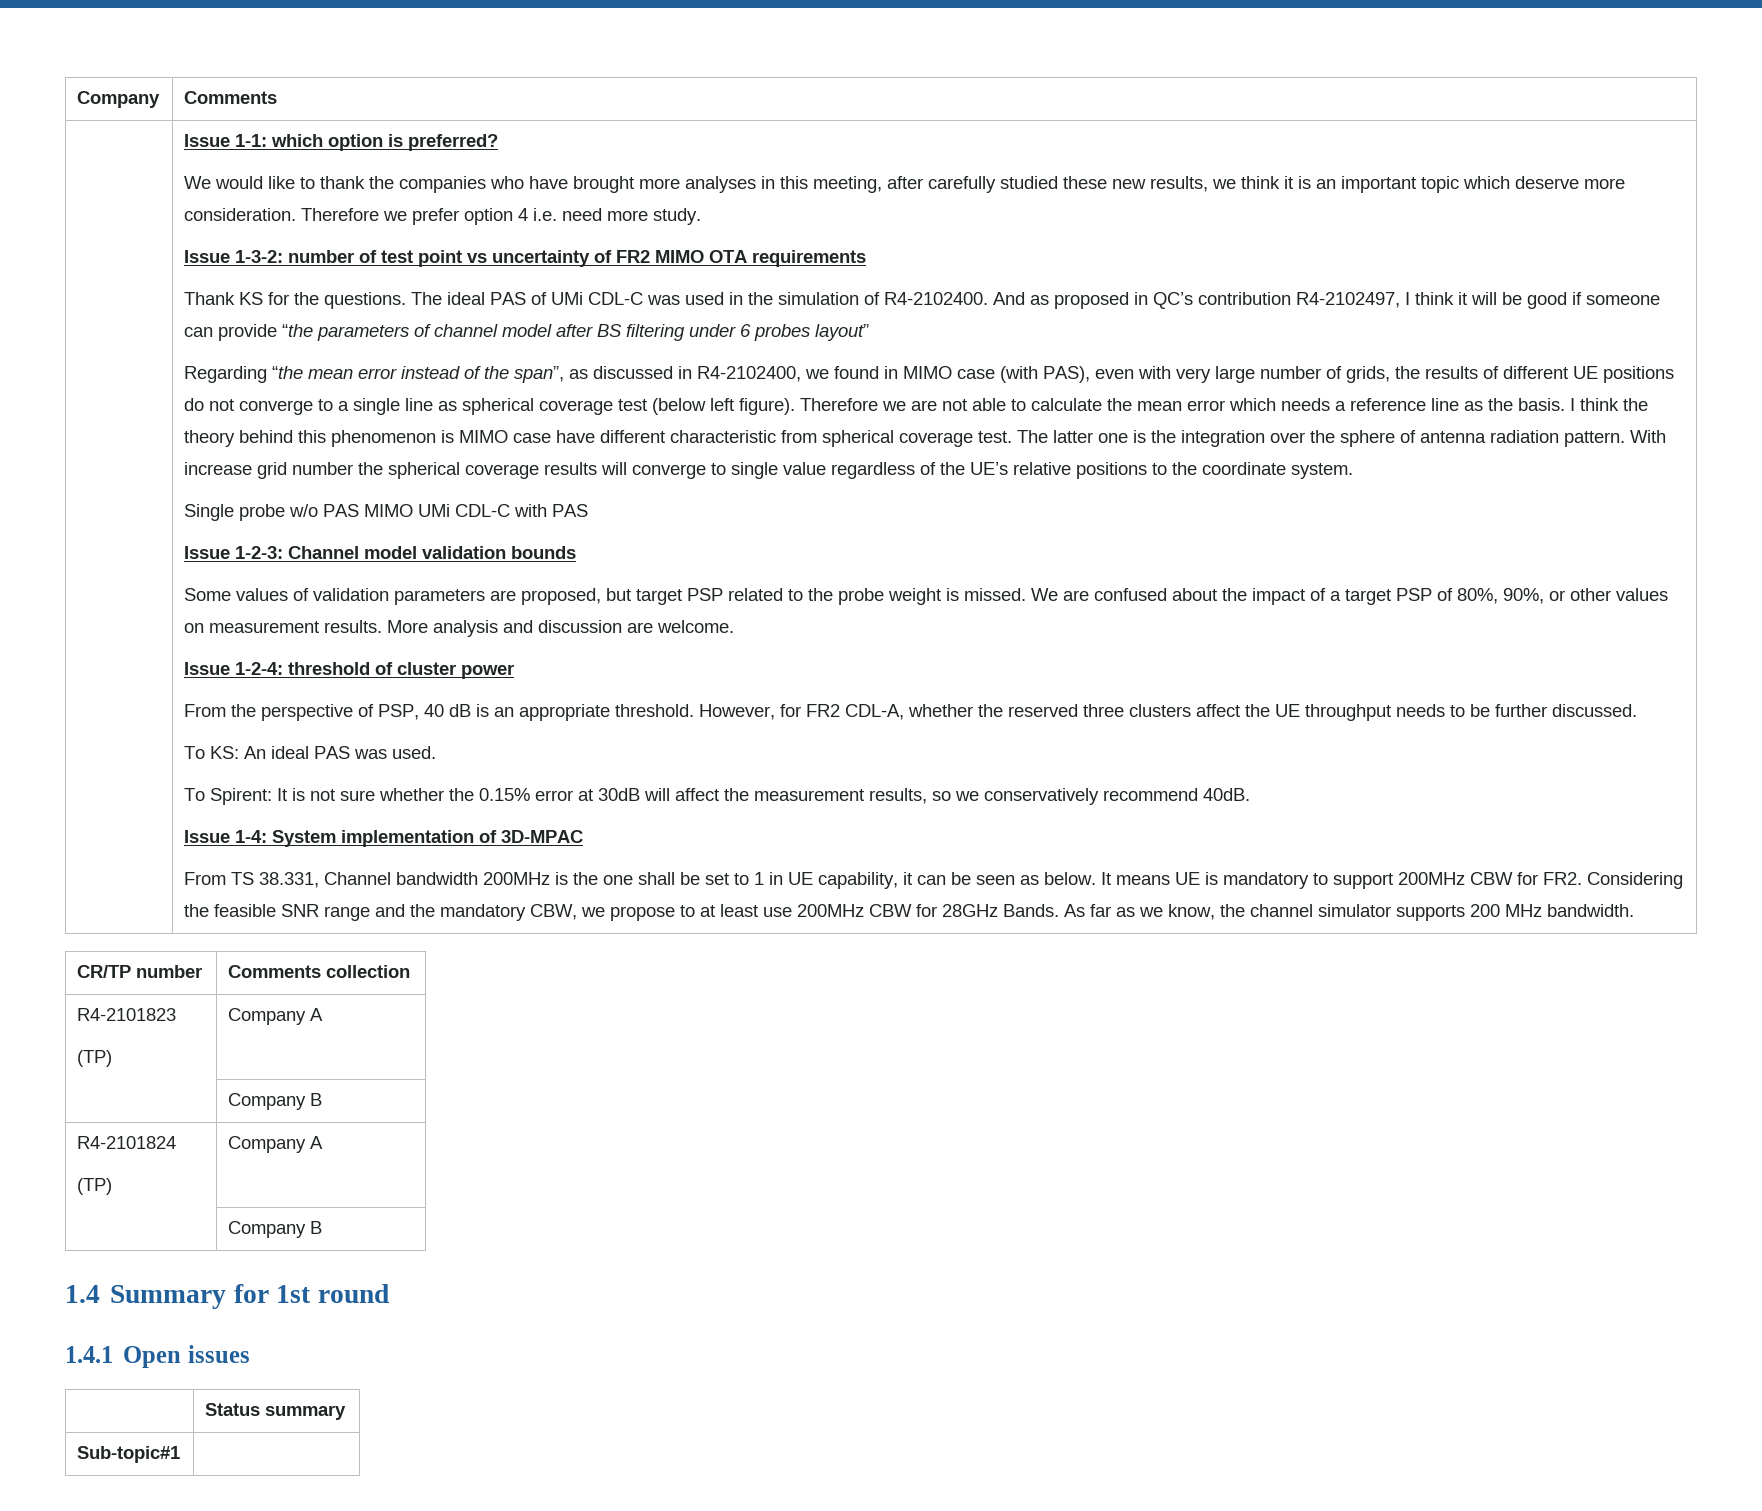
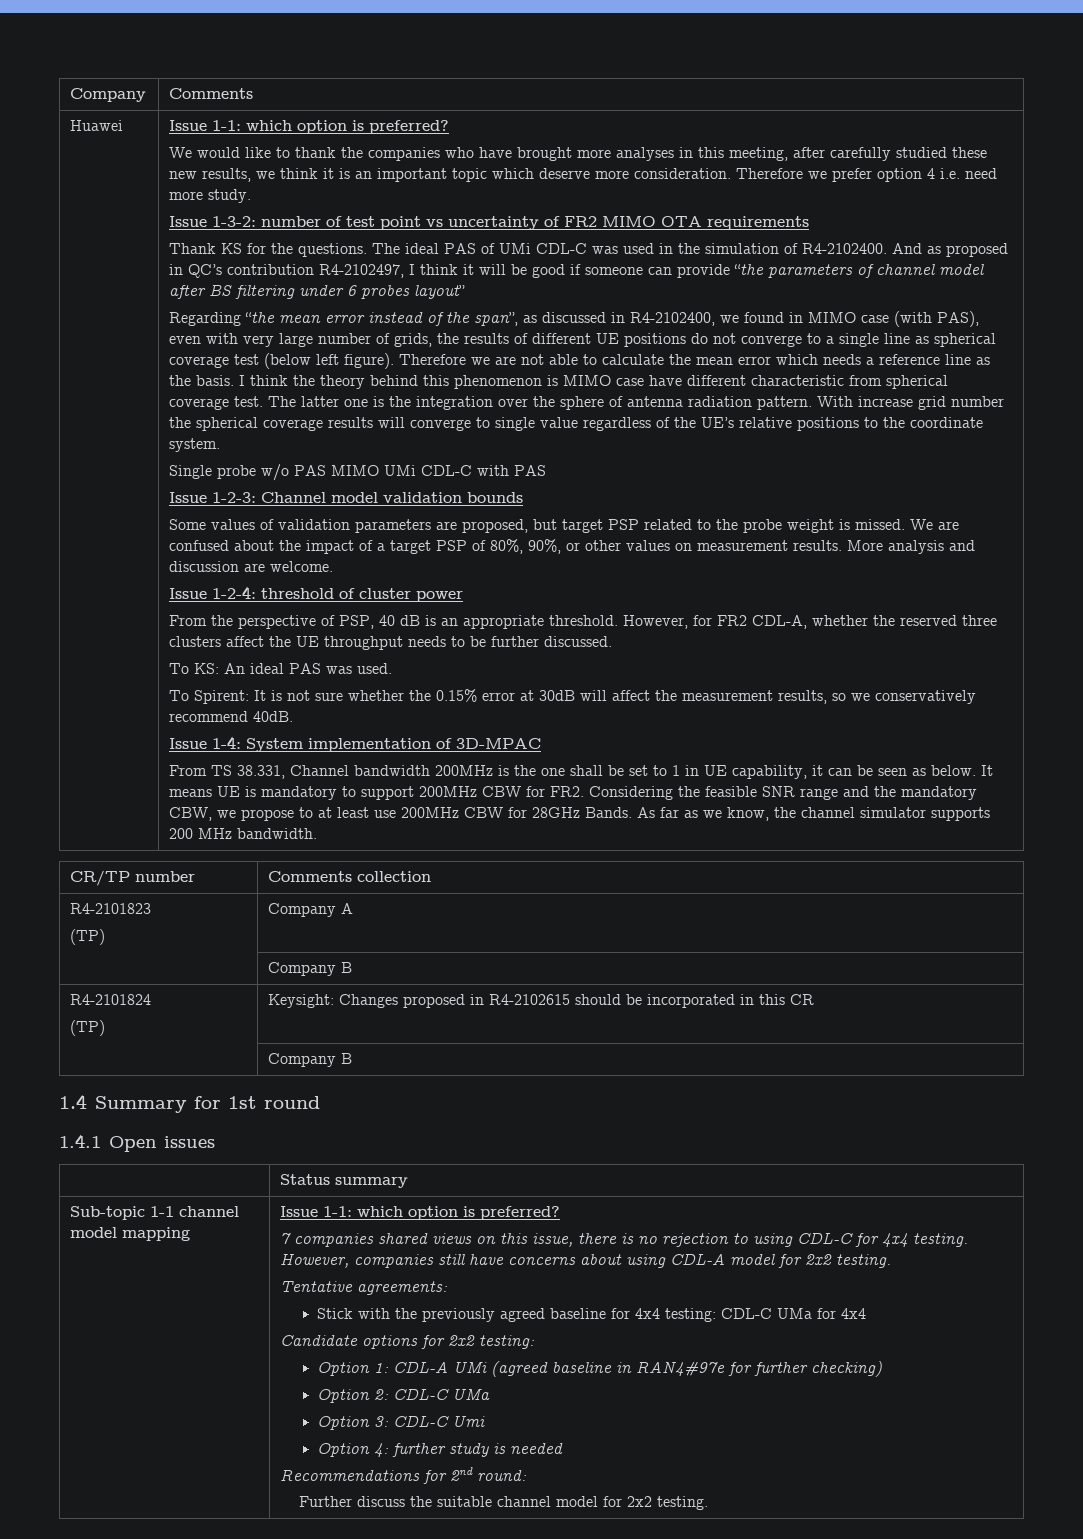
+ Huawei
  R4-2101824
- (TP) | Company A
+ (TP) | Keysight: Changes proposed in R4-2102615 should be incorporated in this CR
- Sub-topic#1
+ Sub-topic 1-1 channel model mapping | Issue 1-1: which option is preferred?
+ 7 companies shared views on this issue, there is no rejection to using CDL-C for 4x4 testing. However, companies still have concerns about using CDL-A model for 2x2 testing.
+ Tentative agreements:
+ Stick with the previously agreed baseline for 4x4 testing: CDL-C UMa for 4x4
+ Candidate options for 2x2 testing:
+ Option 1: CDL-A UMi (agreed baseline in RAN4#97e for further checking)
+ Option 2: CDL-C UMa
+ Option 3: CDL-C Umi
+ Option 4: further study is needed
+ Recommendations for 2nd round:
+ Further discuss the suitable channel model for 2x2 testing.

